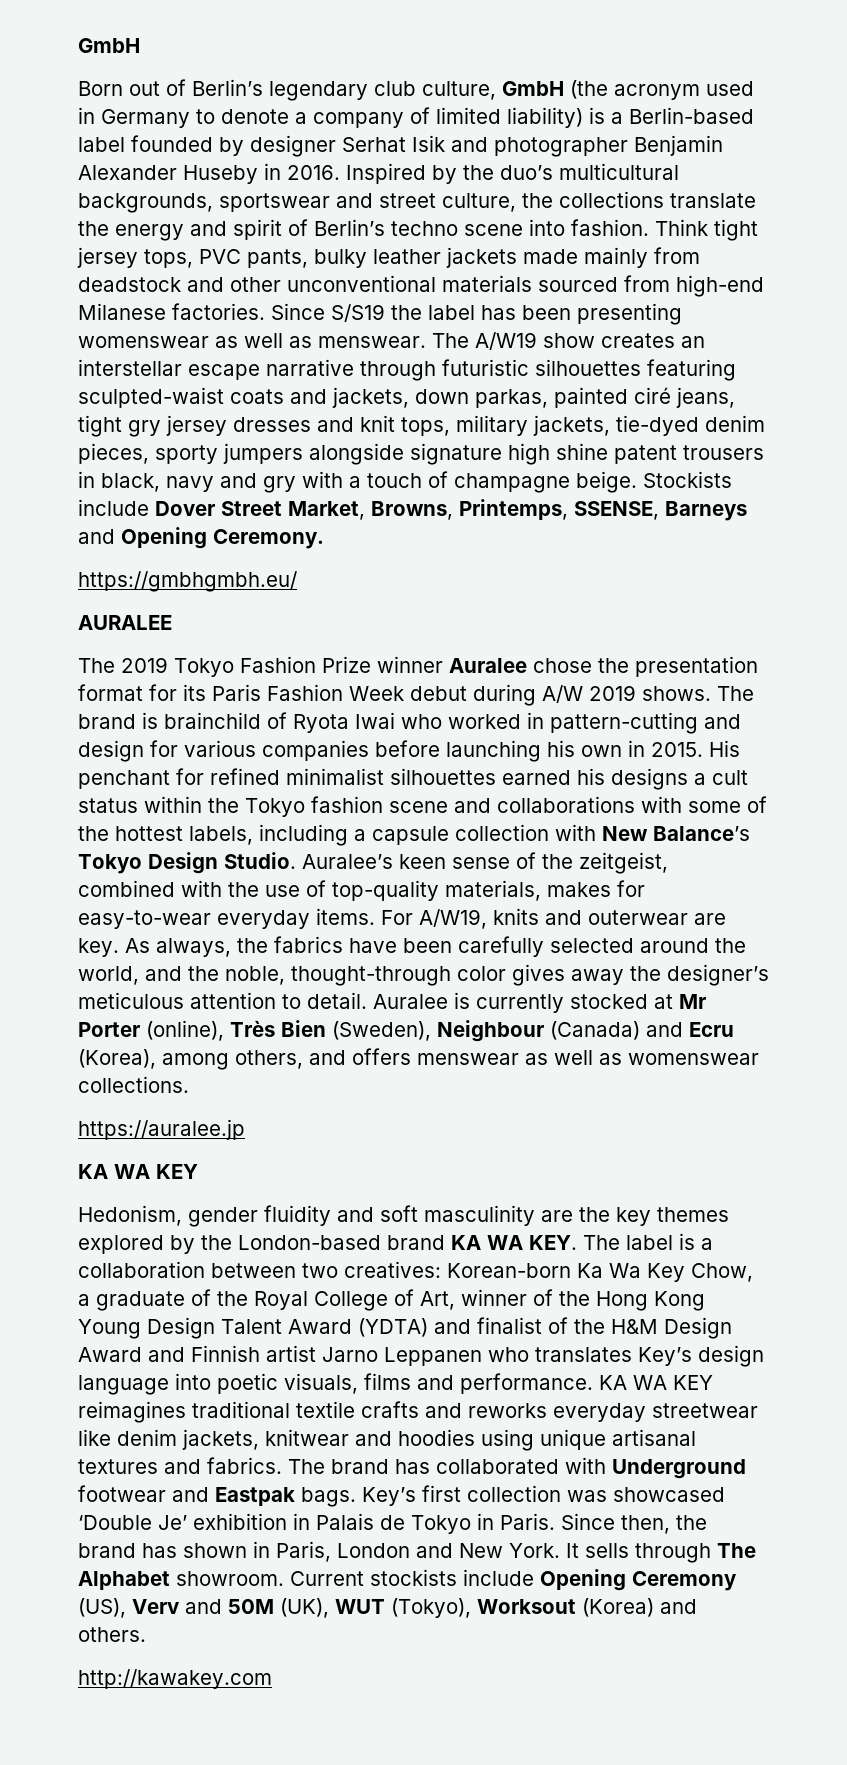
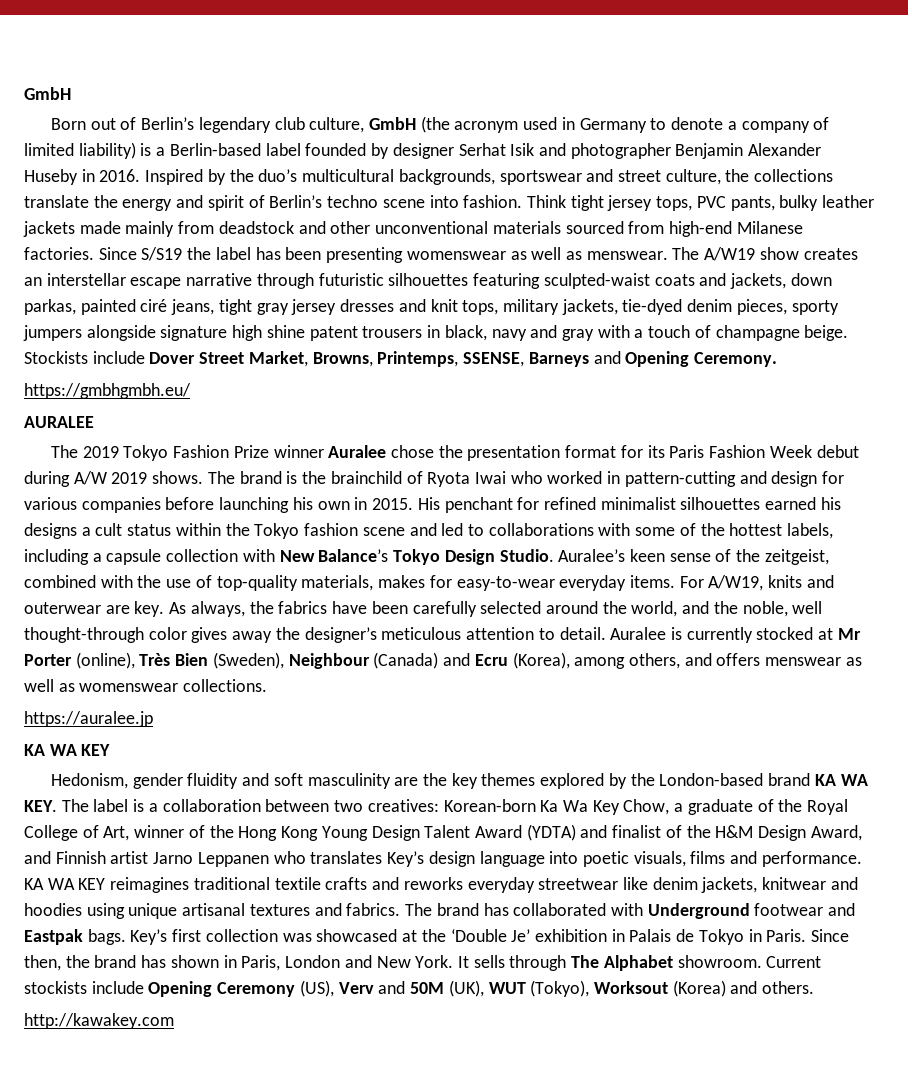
- The A/W19 show creates an interstellar escape narrative through futuristic silhouettes featuring sculpted-waist coats and jackets, down parkas, painted ciré jeans, tight gry jersey dresses and knit tops, military jackets, tie-dyed denim pieces, sporty jumpers alongside signature high shine patent trousers in black, navy and gry with a touch of champagne beige.
+ The A/W19 show creates an interstellar escape narrative through futuristic silhouettes featuring sculpted-waist coats and jackets, down parkas, painted ciré jeans, tight gray jersey dresses and knit tops, military jackets, tie-dyed denim pieces, sporty jumpers alongside signature high shine patent trousers in black, navy and gray with a touch of champagne beige.
- The brand is brainchild of Ryota Iwai who worked in pattern-cutting and design for various companies before launching his own in 2015.
+ The brand is the brainchild of Ryota Iwai who worked in pattern-cutting and design for various companies before launching his own in 2015.
- His penchant for refined minimalist silhouettes earned his designs a cult status within the Tokyo fashion scene and collaborations with some of the hottest labels, including a capsule collection with New Balance’s Tokyo Design Studio.
+ His penchant for refined minimalist silhouettes earned his designs a cult status within the Tokyo fashion scene and led to collaborations with some of the hottest labels, including a capsule collection with New Balance’s Tokyo Design Studio.
- As always, the fabrics have been carefully selected around the world, and the noble, thought-through color gives away the designer’s meticulous attention to detail.
+ As always, the fabrics have been carefully selected around the world, and the noble, well thought-through color gives away the designer’s meticulous attention to detail.
- Korean-born Ka Wa Key Chow, a graduate of the Royal College of Art, winner of the Hong Kong Young Design Talent Award (YDTA) and finalist of the H&M Design Award and Finnish artist Jarno Leppanen who translates Key’s design language into poetic visuals, films and performance.
+ Korean-born Ka Wa Key Chow, a graduate of the Royal College of Art, winner of the Hong Kong Young Design Talent Award (YDTA) and finalist of the H&M Design Award, and Finnish artist Jarno Leppanen who translates Key’s design language into poetic visuals, films and performance.
- Key’s first collection was showcased ‘Double Je’ exhibition in Palais de Tokyo in Paris.
+ Key’s first collection was showcased at the ‘Double Je’ exhibition in Palais de Tokyo in Paris.

